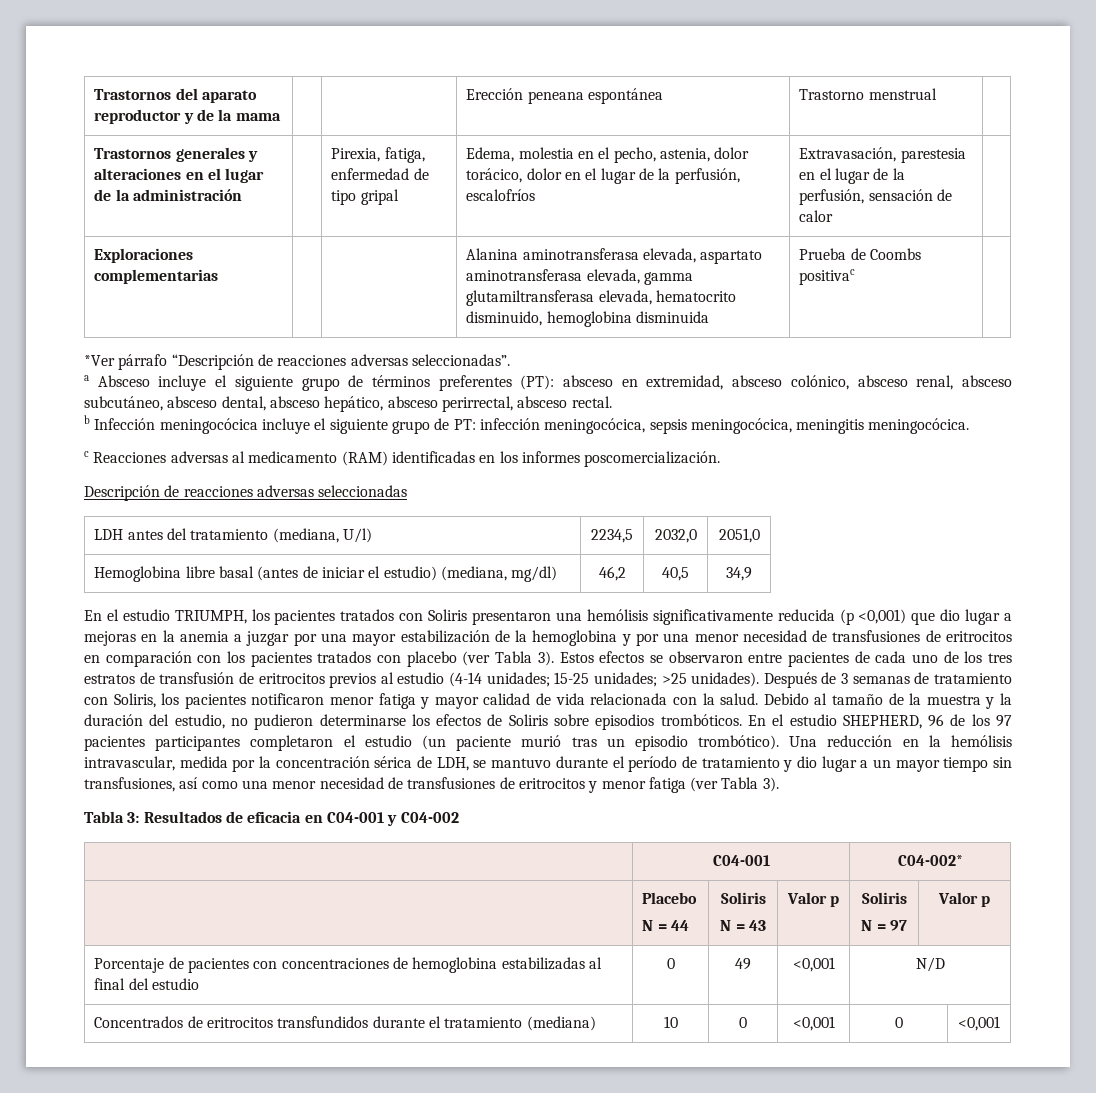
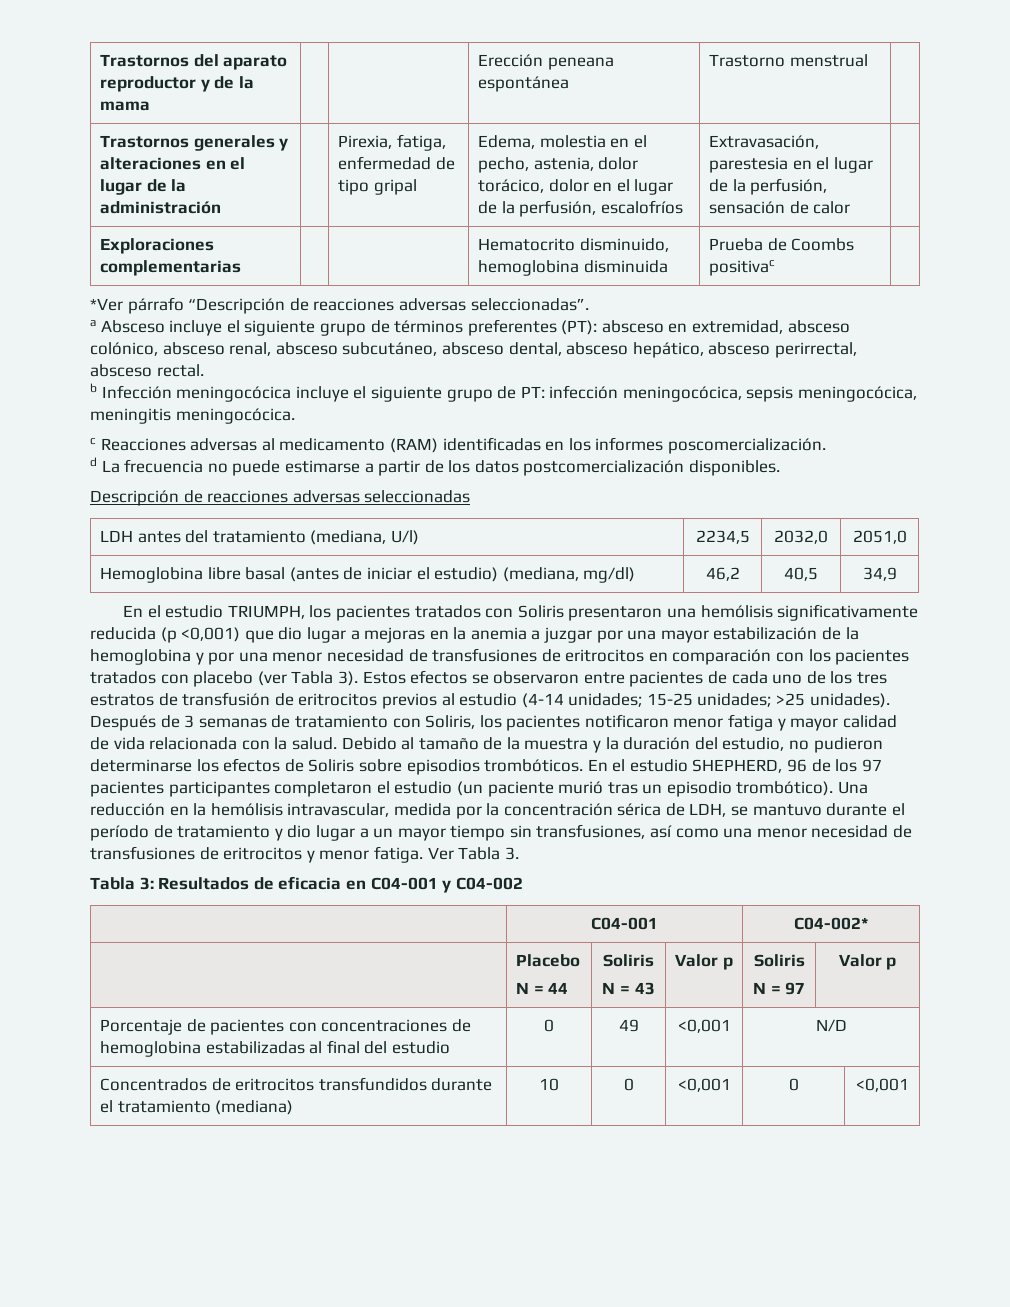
- Exploraciones complementarias | | | Alanina aminotransferasa elevada, aspartato aminotransferasa elevada, gamma glutamiltransferasa elevada, hematocrito disminuido, hemoglobina disminuida | Prueba de Coombs positivac |
+ Exploraciones complementarias | | | Hematocrito disminuido, hemoglobina disminuida | Prueba de Coombs positivac |
+ d La frecuencia no puede estimarse a partir de los datos postcomercialización disponibles.
- Una reducción en la hemólisis intravascular, medida por la concentración sérica de LDH, se mantuvo durante el período de tratamiento y dio lugar a un mayor tiempo sin transfusiones, así como una menor necesidad de transfusiones de eritrocitos y menor fatiga (ver Tabla 3).
+ Una reducción en la hemólisis intravascular, medida por la concentración sérica de LDH, se mantuvo durante el período de tratamiento y dio lugar a un mayor tiempo sin transfusiones, así como una menor necesidad de transfusiones de eritrocitos y menor fatiga. Ver Tabla 3.

